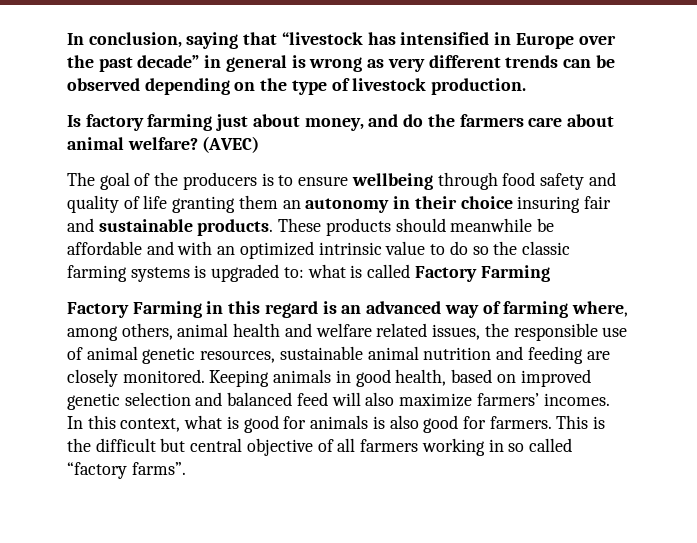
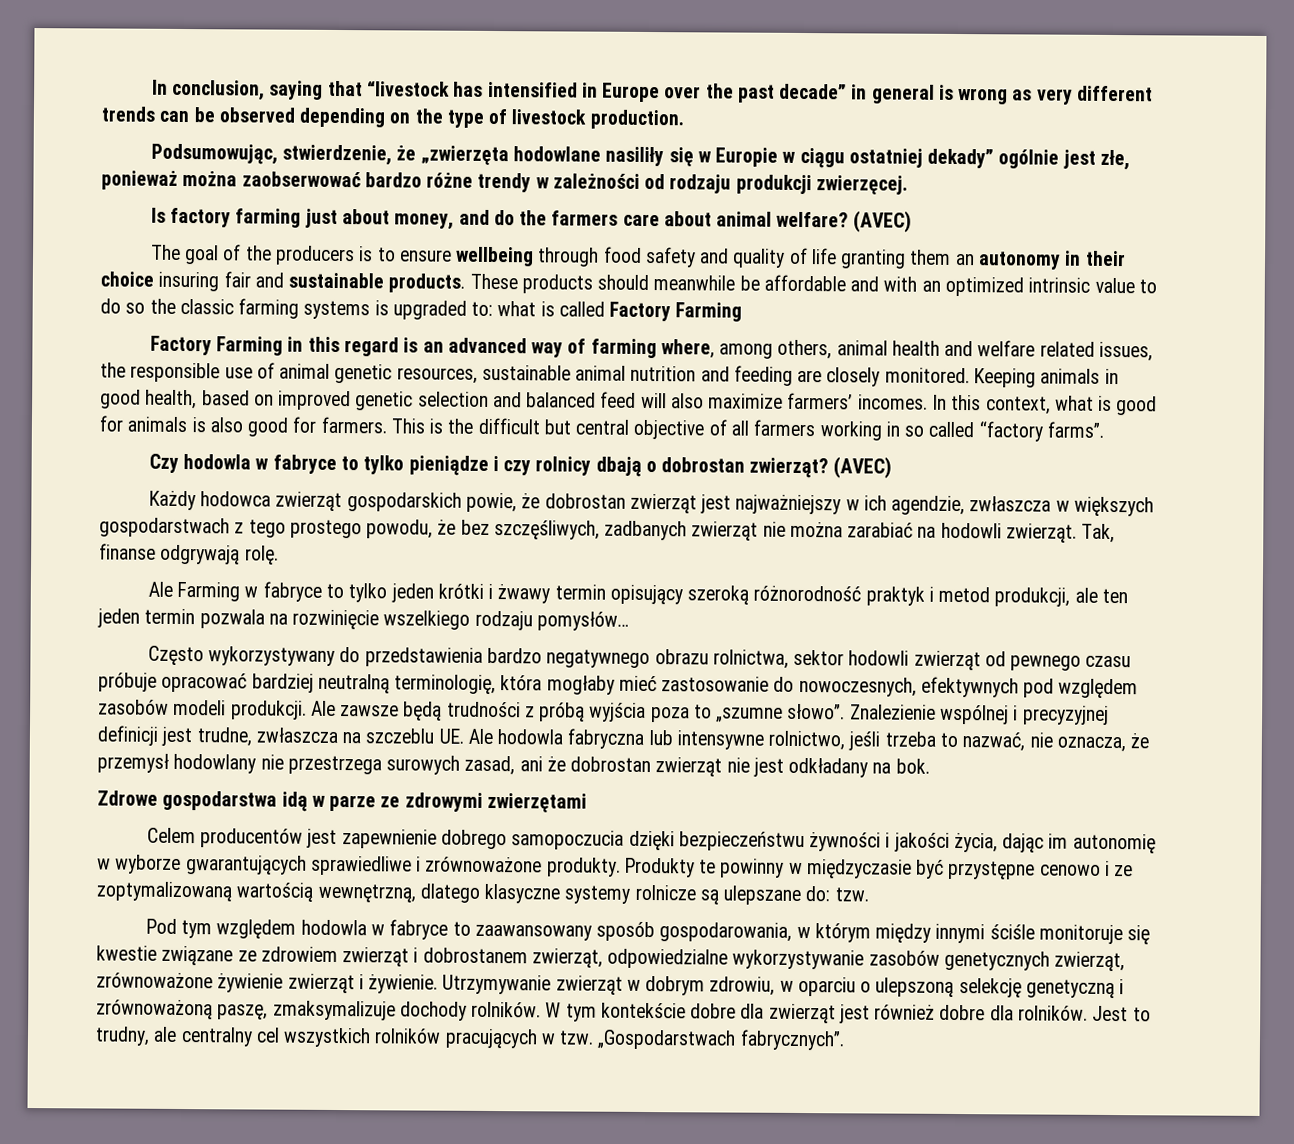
+ Podsumowując, stwierdzenie, że „zwierzęta hodowlane nasiliły się w Europie w ciągu ostatniej dekady” ogólnie jest złe, ponieważ można zaobserwować bardzo różne trendy w zależności od rodzaju produkcji zwierzęcej.
+ Czy hodowla w fabryce to tylko pieniądze i czy rolnicy dbają o dobrostan zwierząt? (AVEC)
+ Każdy hodowca zwierząt gospodarskich powie, że dobrostan zwierząt jest najważniejszy w ich agendzie, zwłaszcza w większych gospodarstwach z tego prostego powodu, że bez szczęśliwych, zadbanych zwierząt nie można zarabiać na hodowli zwierząt. Tak, finanse odgrywają rolę.
+ Ale Farming w fabryce to tylko jeden krótki i żwawy termin opisujący szeroką różnorodność praktyk i metod produkcji, ale ten jeden termin pozwala na rozwinięcie wszelkiego rodzaju pomysłów…
+ Często wykorzystywany do przedstawienia bardzo negatywnego obrazu rolnictwa, sektor hodowli zwierząt od pewnego czasu próbuje opracować bardziej neutralną terminologię, która mogłaby mieć zastosowanie do nowoczesnych, efektywnych pod względem zasobów modeli produkcji. Ale zawsze będą trudności z próbą wyjścia poza to „szumne słowo”. Znalezienie wspólnej i precyzyjnej definicji jest trudne, zwłaszcza na szczeblu UE. Ale hodowla fabryczna lub intensywne rolnictwo, jeśli trzeba to nazwać, nie oznacza, że przemysł hodowlany nie przestrzega surowych zasad, ani że dobrostan zwierząt nie jest odkładany na bok.
+ Zdrowe gospodarstwa idą w parze ze zdrowymi zwierzętami
+ Celem producentów jest zapewnienie dobrego samopoczucia dzięki bezpieczeństwu żywności i jakości życia, dając im autonomię w wyborze gwarantujących sprawiedliwe i zrównoważone produkty. Produkty te powinny w międzyczasie być przystępne cenowo i ze zoptymalizowaną wartością wewnętrzną, dlatego klasyczne systemy rolnicze są ulepszane do: tzw.
+ Pod tym względem hodowla w fabryce to zaawansowany sposób gospodarowania, w którym między innymi ściśle monitoruje się kwestie związane ze zdrowiem zwierząt i dobrostanem zwierząt, odpowiedzialne wykorzystywanie zasobów genetycznych zwierząt, zrównoważone żywienie zwierząt i żywienie. Utrzymywanie zwierząt w dobrym zdrowiu, w oparciu o ulepszoną selekcję genetyczną i zrównoważoną paszę, zmaksymalizuje dochody rolników. W tym kontekście dobre dla zwierząt jest również dobre dla rolników. Jest to trudny, ale centralny cel wszystkich rolników pracujących w tzw. „Gospodarstwach fabrycznych”.

